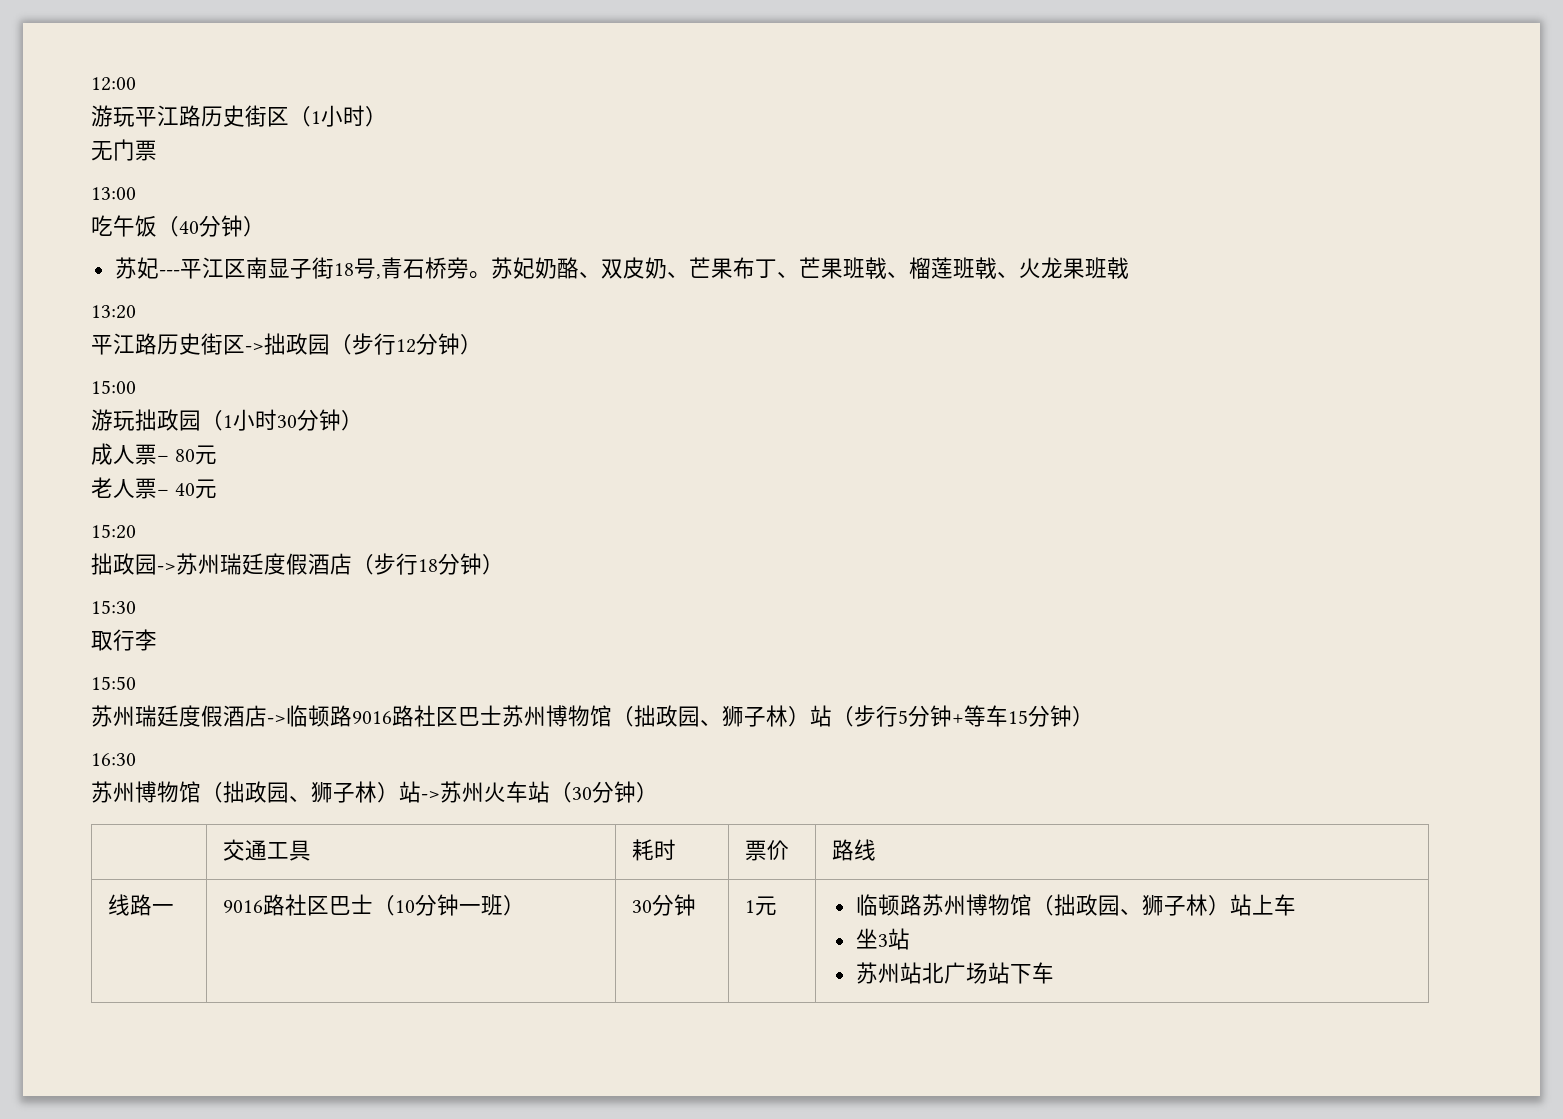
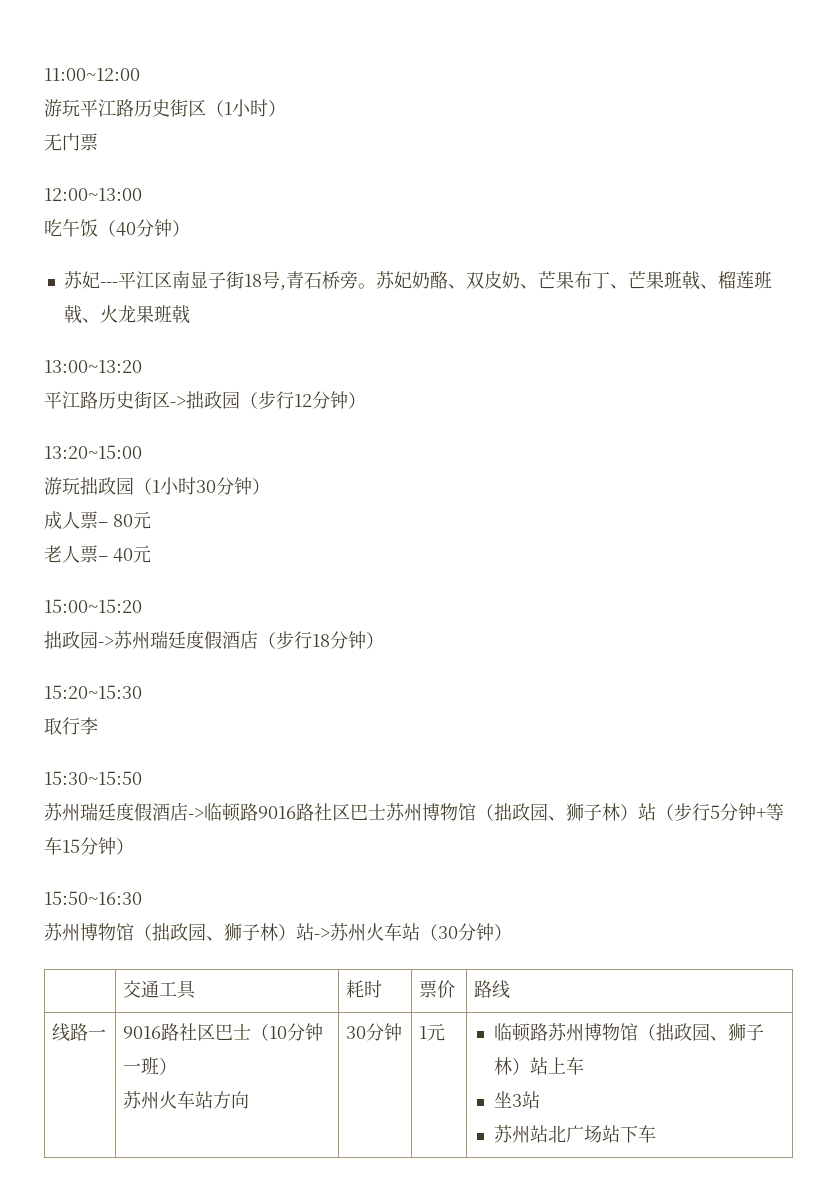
- 12:00
+ 11:00~12:00
- 13:00
+ 12:00~13:00
- 13:20
+ 13:00~13:20
- 15:00
+ 13:20~15:00
- 15:20
+ 15:00~15:20
- 15:30
+ 15:20~15:30
- 15:50
+ 15:30~15:50
- 16:30
+ 15:50~16:30
- 线路一 | 9016路社区巴士（10分钟一班） | 30分钟 | 1元 | 临顿路苏州博物馆（拙政园、狮子林）站上车
+ 线路一 | 9016路社区巴士（10分钟一班）
+ 苏州火车站方向 | 30分钟 | 1元 | 临顿路苏州博物馆（拙政园、狮子林）站上车

